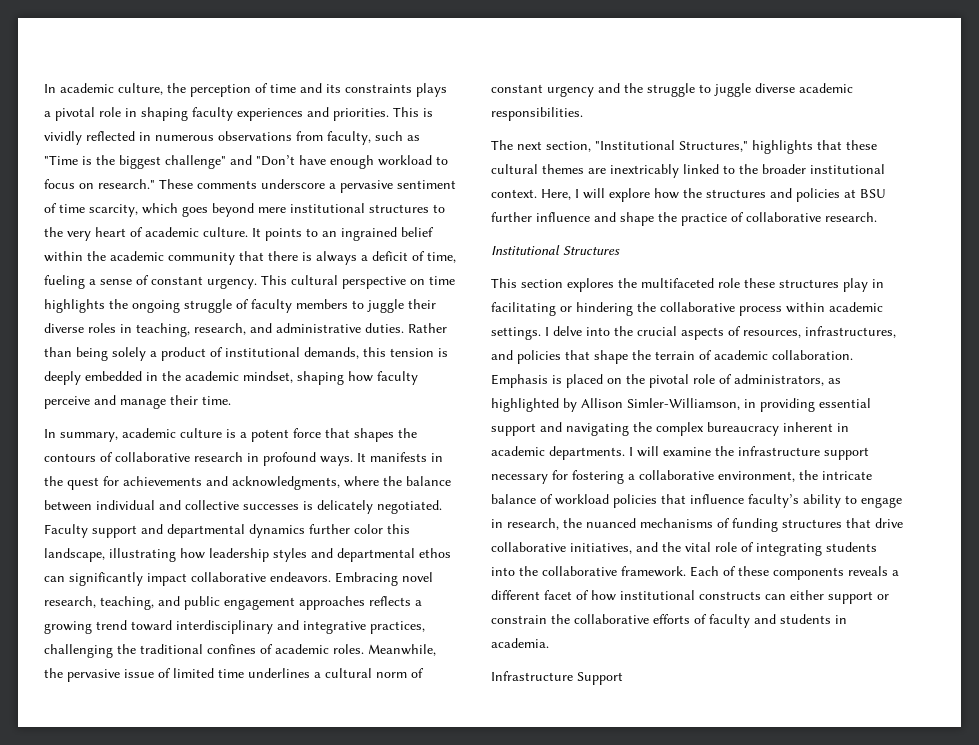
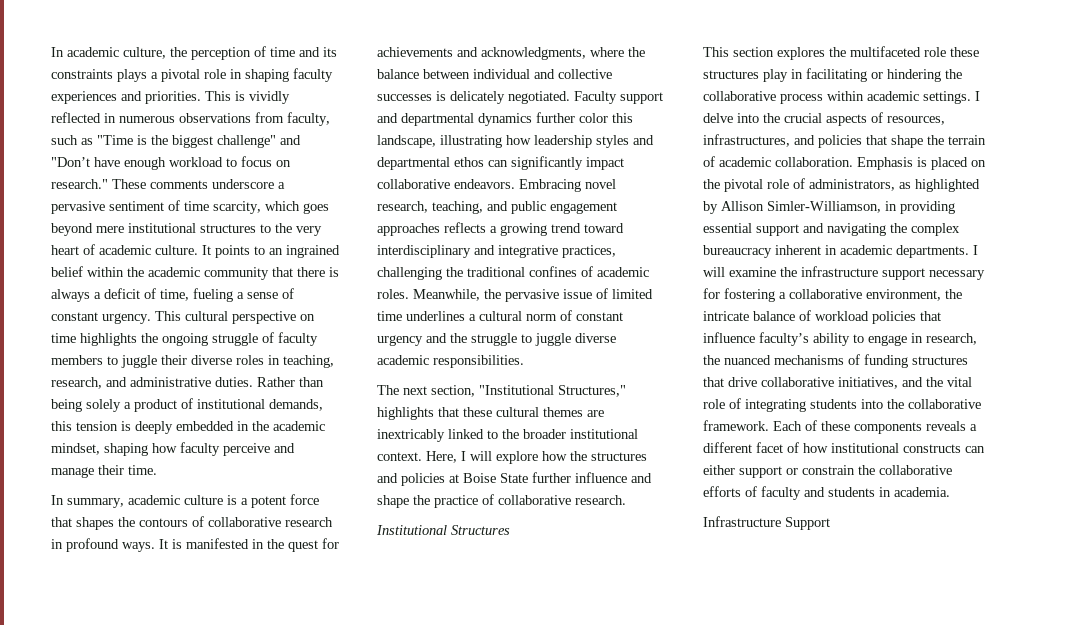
- It manifests in the quest for achievements and acknowledgments, where the balance between individual and collective successes is delicately negotiated.
+ It is manifested in the quest for achievements and acknowledgments, where the balance between individual and collective successes is delicately negotiated.
- Here, I will explore how the structures and policies at BSU further influence and shape the practice of collaborative research.
+ Here, I will explore how the structures and policies at Boise State further influence and shape the practice of collaborative research.

